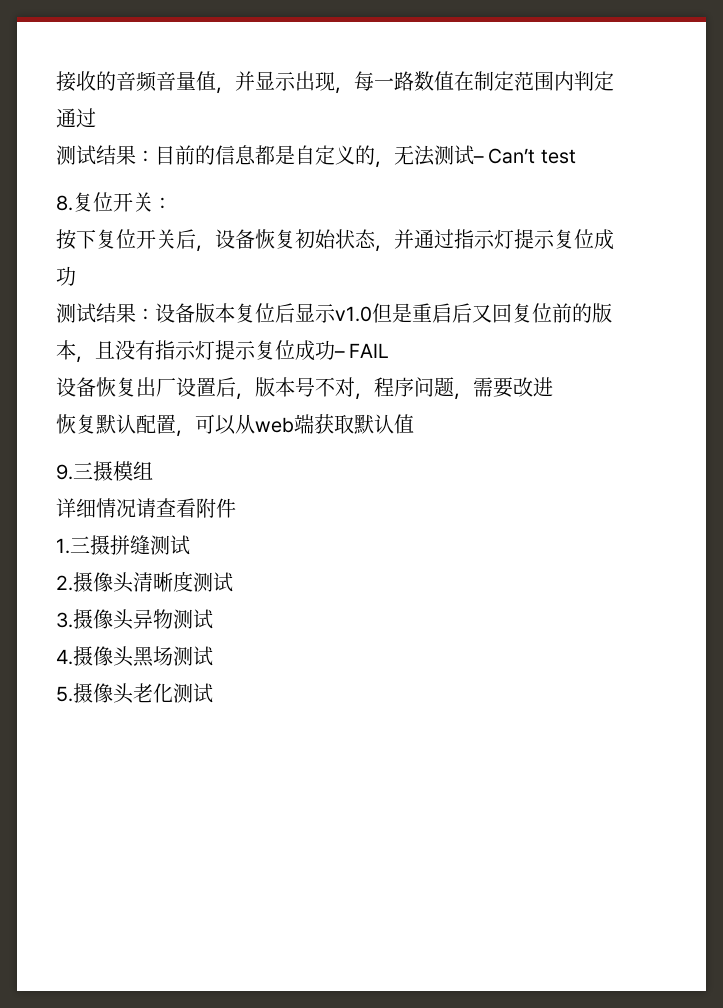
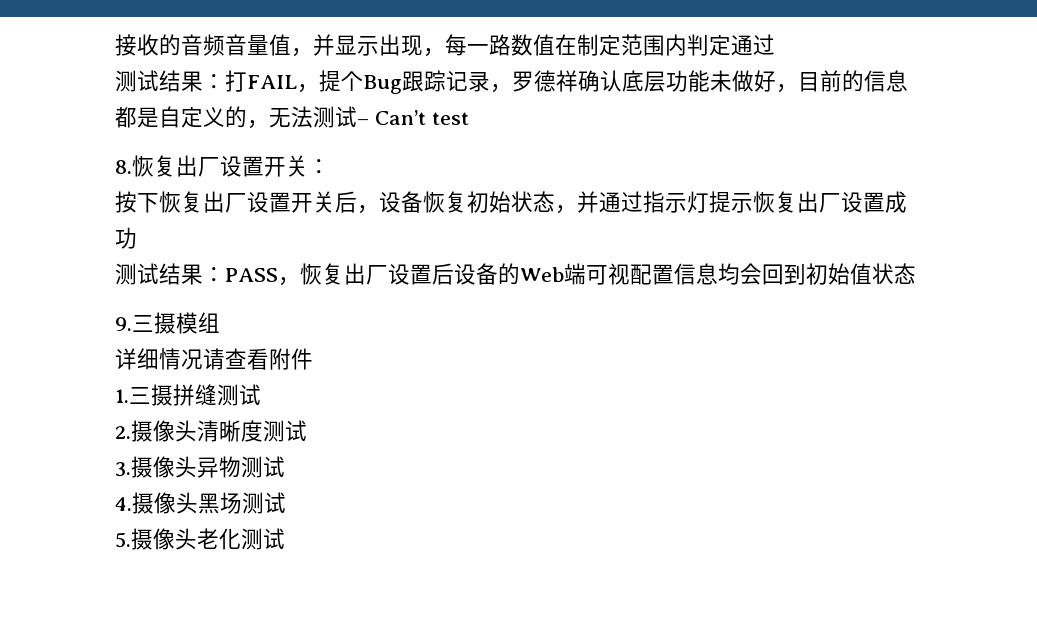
- 测试结果：目前的信息都是自定义的，无法测试– Can’t test
+ 测试结果：打FAIL，提个Bug跟踪记录，罗德祥确认底层功能未做好，目前的信息都是自定义的，无法测试– Can’t test
- 8.复位开关：
+ 8.恢复出厂设置开关：
- 按下复位开关后，设备恢复初始状态，并通过指示灯提示复位成功
+ 按下恢复出厂设置开关后，设备恢复初始状态，并通过指示灯提示恢复出厂设置成功
- 测试结果：设备版本复位后显示v1.0但是重启后又回复位前的版本，且没有指示灯提示复位成功– FAIL
- 设备恢复出厂设置后，版本号不对，程序问题，需要改进
- 恢复默认配置，可以从web端获取默认值
+ 测试结果：PASS，恢复出厂设置后设备的Web端可视配置信息均会回到初始值状态

